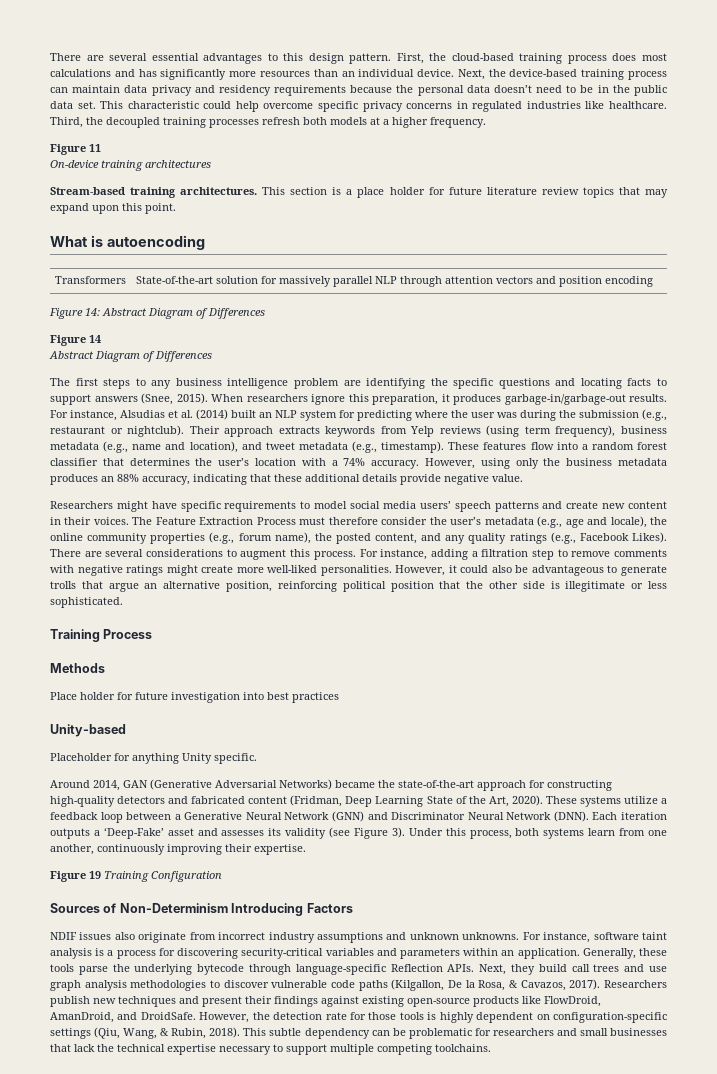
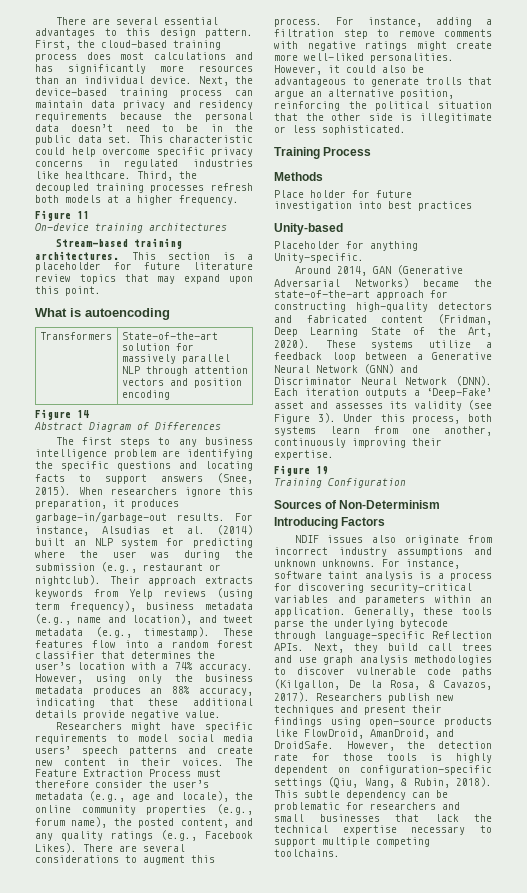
- This section is a place holder for future literature review topics that may expand upon this point.
+ This section is a placeholder for future literature review topics that may expand upon this point.
- Figure 14: Abstract Diagram of Differences
- However, it could also be advantageous to generate trolls that argue an alternative position, reinforcing political position that the other side is illegitimate or less sophisticated.
+ However, it could also be advantageous to generate trolls that argue an alternative position, reinforcing the political situation that the other side is illegitimate or less sophisticated.
- Placeholder for anything Unity specific.
+ Placeholder for anything Unity-specific.
- Figure 19 Training Configuration
+ Figure 19
+ Training Configuration
- Researchers publish new techniques and present their findings against existing open-source products like FlowDroid, AmanDroid, and DroidSafe.
+ Researchers publish new techniques and present their findings using open-source products like FlowDroid, AmanDroid, and DroidSafe.

